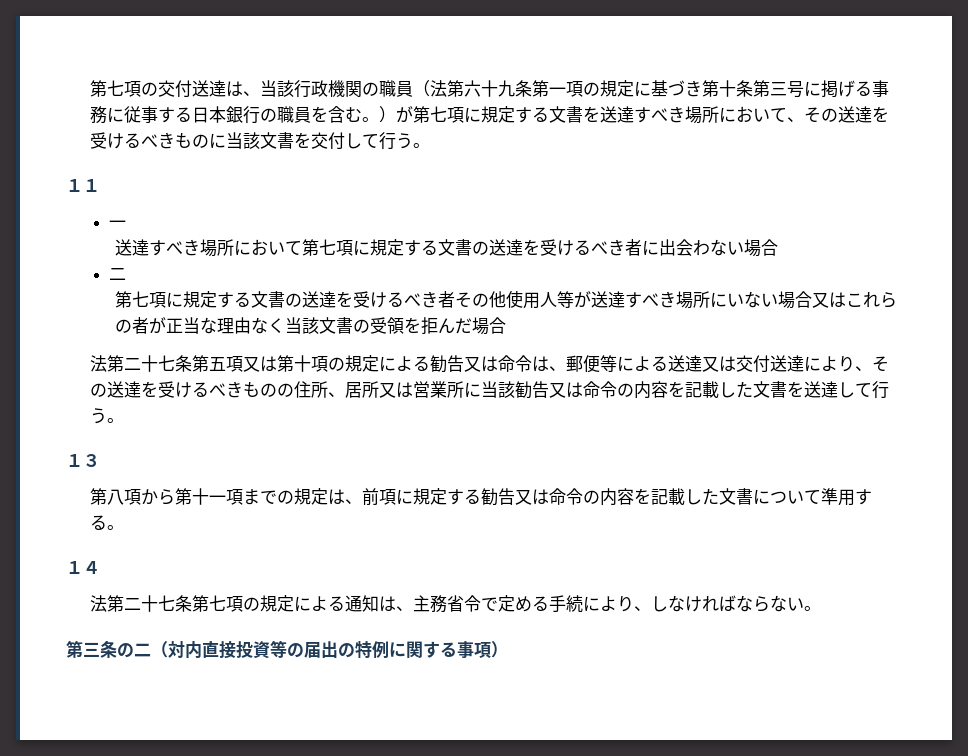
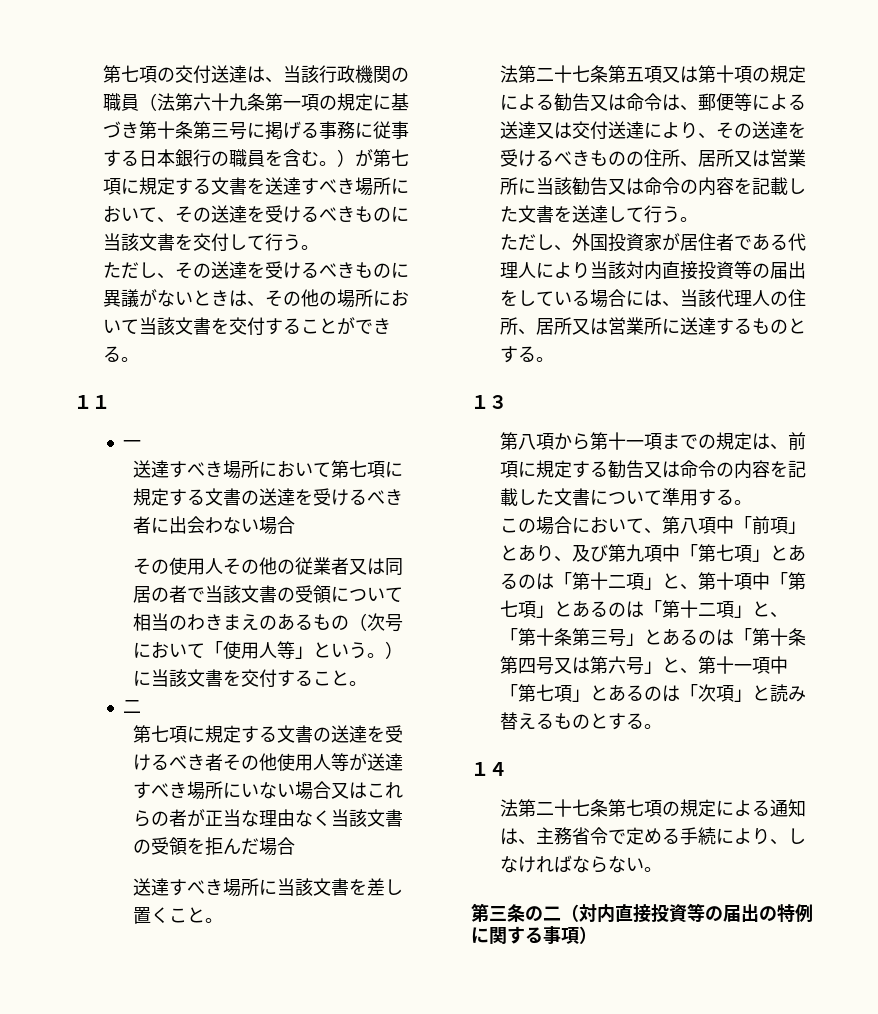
+ ただし、その送達を受けるべきものに異議がないときは、その他の場所において当該文書を交付することができる。
+ その使用人その他の従業者又は同居の者で当該文書の受領について相当のわきまえのあるもの（次号において「使用人等」という。）に当該文書を交付すること。
+ 送達すべき場所に当該文書を差し置くこと。
+ ただし、外国投資家が居住者である代理人により当該対内直接投資等の届出をしている場合には、当該代理人の住所、居所又は営業所に送達するものとする。
+ この場合において、第八項中「前項」とあり、及び第九項中「第七項」とあるのは「第十二項」と、第十項中「第七項」とあるのは「第十二項」と、「第十条第三号」とあるのは「第十条第四号又は第六号」と、第十一項中「第七項」とあるのは「次項」と読み替えるものとする。

